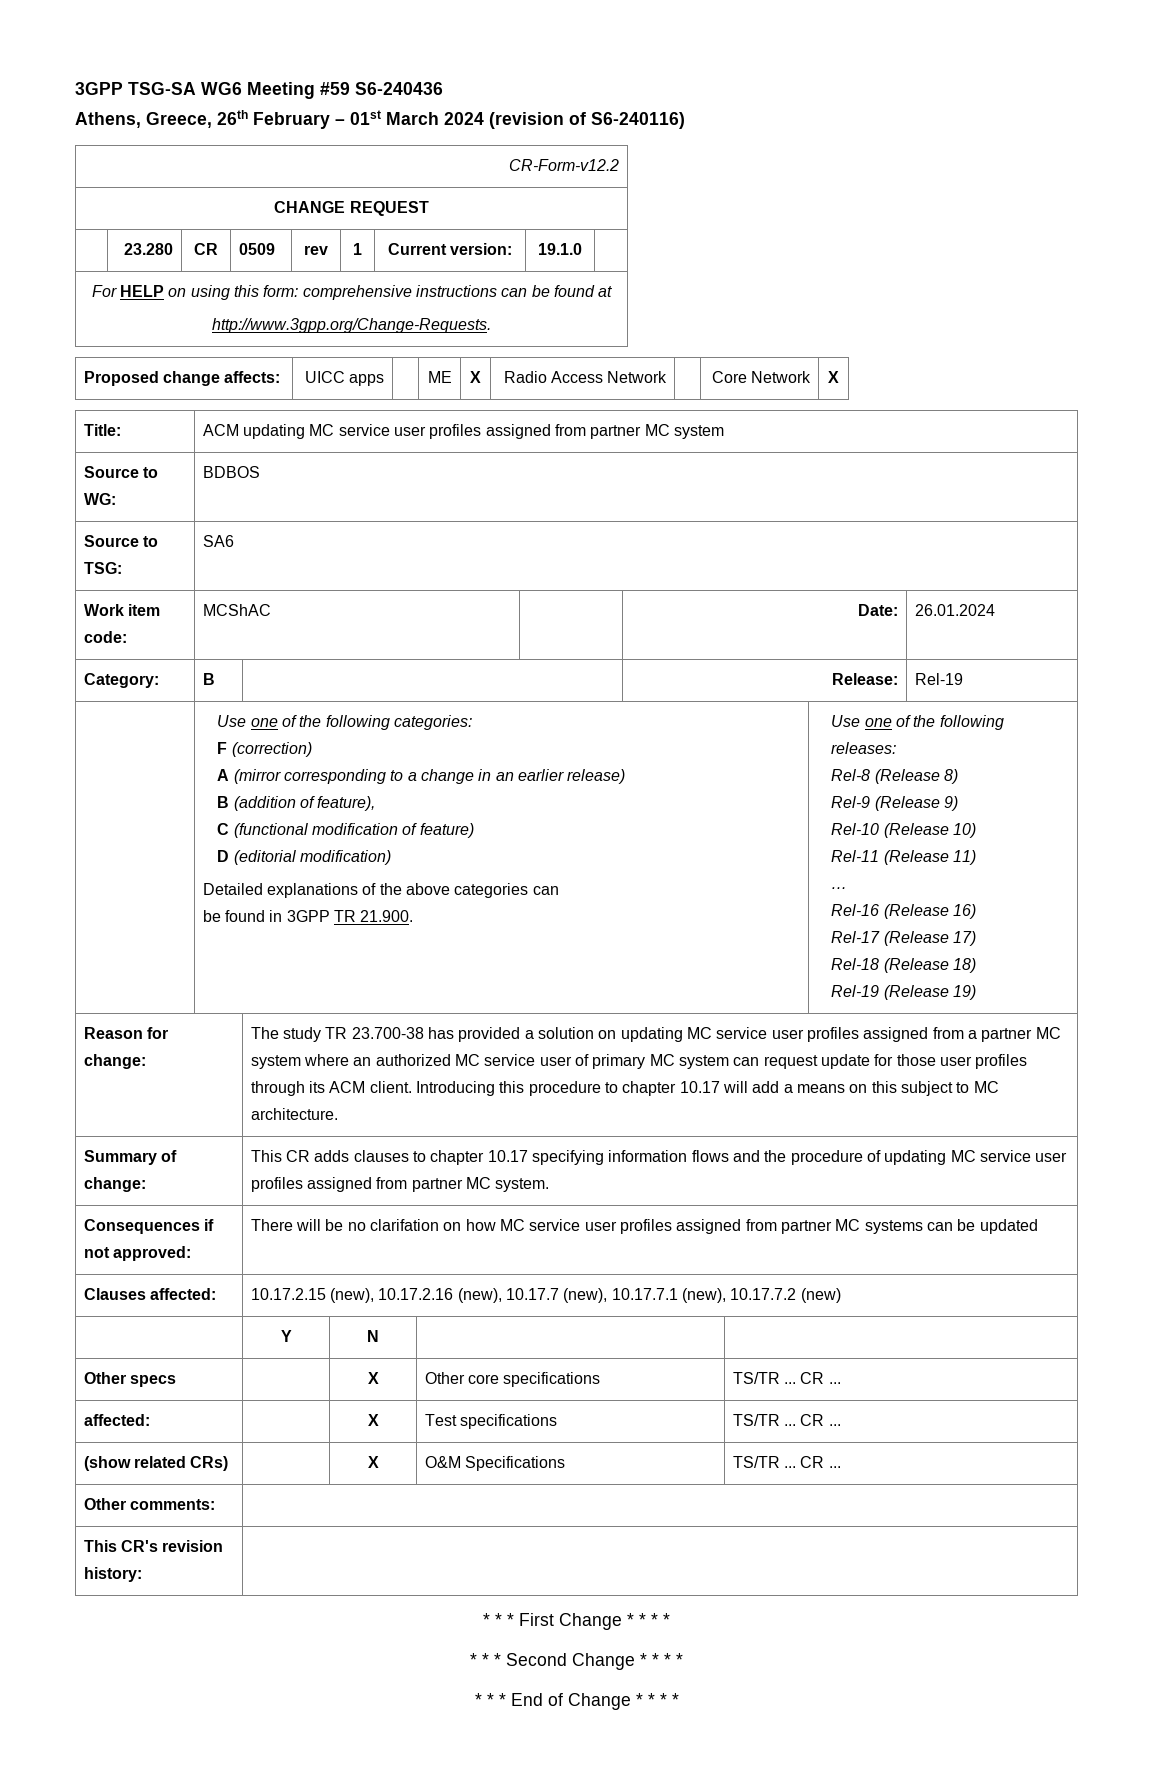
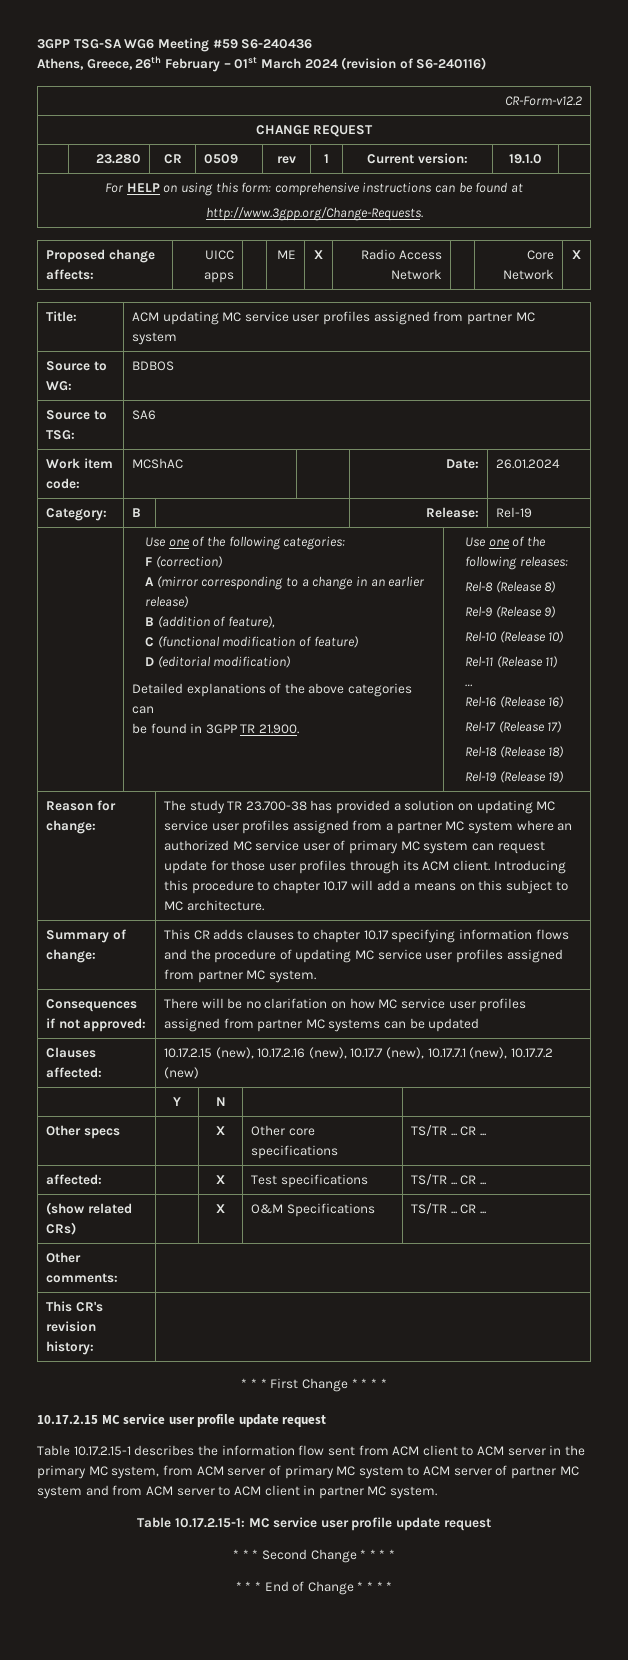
+ 10.17.2.15 MC service user profile update request
+ Table 10.17.2.15-1 describes the information flow sent from ACM client to ACM server in the primary MC system, from ACM server of primary MC system to ACM server of partner MC system and from ACM server to ACM client in partner MC system.
+ Table 10.17.2.15-1: MC service user profile update request

